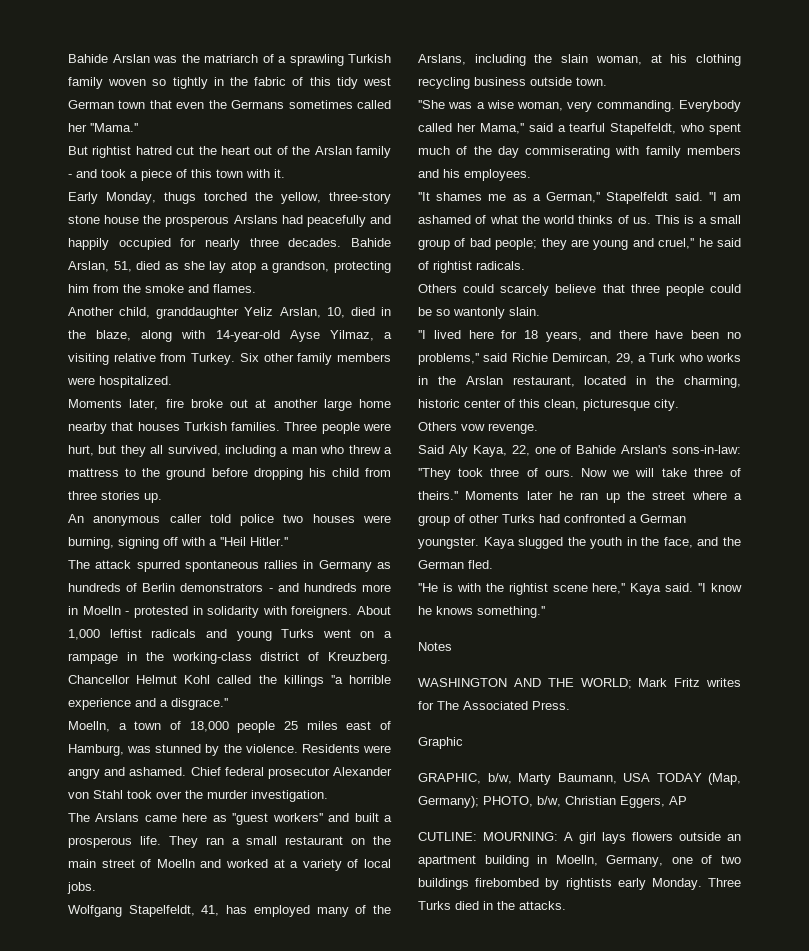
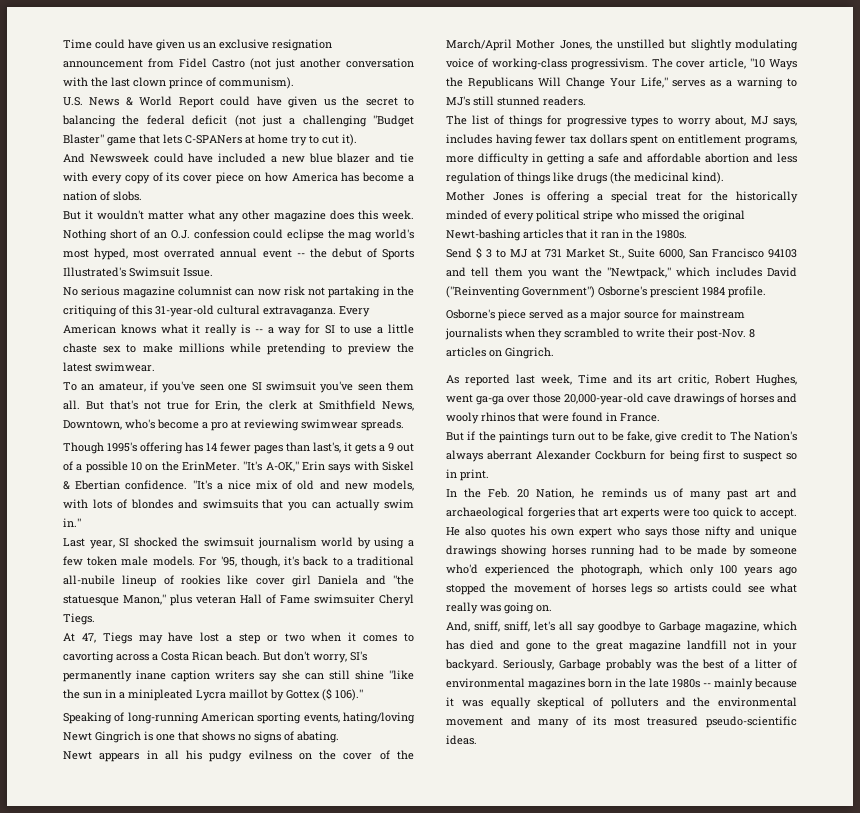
- Bahide Arslan was the matriarch of a sprawling Turkish family woven so tightly in the fabric of this tidy west German town that even the Germans sometimes called her ''Mama.''
- But rightist hatred cut the heart out of the Arslan family - and took a piece of this town with it.
- Early Monday, thugs torched the yellow, three-story stone house the prosperous Arslans had peacefully and happily occupied for nearly three decades. Bahide Arslan, 51, died as she lay atop a grandson, protecting him from the smoke and flames.
- Another child, granddaughter Yeliz Arslan, 10, died in the blaze, along with 14-year-old Ayse Yilmaz, a visiting relative from Turkey. Six other family members were hospitalized.
- Moments later, fire broke out at another large home nearby that houses Turkish families. Three people were hurt, but they all survived, including a man who threw a mattress to the ground before dropping his child from three stories up.
- An anonymous caller told police two houses were burning, signing off with a ''Heil Hitler.''
- The attack spurred spontaneous rallies in Germany as hundreds of Berlin demonstrators - and hundreds more in Moelln - protested in solidarity with foreigners. About 1,000 leftist radicals and young Turks went on a rampage in the working-class district of Kreuzberg. Chancellor Helmut Kohl called the killings ''a horrible experience and a disgrace.''
- Moelln, a town of 18,000 people 25 miles east of Hamburg, was stunned by the violence. Residents were angry and ashamed. Chief federal prosecutor Alexander von Stahl took over the murder investigation.
- The Arslans came here as ''guest workers'' and built a prosperous life. They ran a small restaurant on the main street of Moelln and worked at a variety of local jobs.
- Wolfgang Stapelfeldt, 41, has employed many of the Arslans, including the slain woman, at his clothing recycling business outside town.
- ''She was a wise woman, very commanding. Everybody called her Mama,'' said a tearful Stapelfeldt, who spent much of the day commiserating with family members and his employees.
- ''It shames me as a German,'' Stapelfeldt said. ''I am ashamed of what the world thinks of us. This is a small group of bad people; they are young and cruel,'' he said of rightist radicals.
- Others could scarcely believe that three people could be so wantonly slain.
- ''I lived here for 18 years, and there have been no problems,'' said Richie Demircan, 29, a Turk who works in the Arslan restaurant, located in the charming, historic center of this clean, picturesque city.
- Others vow revenge.
- Said Aly Kaya, 22, one of Bahide Arslan's sons-in-law: ''They took three of ours. Now we will take three of theirs.'' Moments later he ran up the street where a group of other Turks had confronted a German youngster. Kaya slugged the youth in the face, and the German fled.
- ''He is with the rightist scene here,'' Kaya said. ''I know he knows something.''
- Notes
- WASHINGTON AND THE WORLD; Mark Fritz writes for The Associated Press.
- Graphic
- GRAPHIC, b/w, Marty Baumann, USA TODAY (Map, Germany); PHOTO, b/w, Christian Eggers, AP
- CUTLINE: MOURNING: A girl lays flowers outside an apartment building in Moelln, Germany, one of two buildings firebombed by rightists early Monday. Three Turks died in the attacks.
+ Time could have given us an exclusive resignation announcement from Fidel Castro (not just another conversation with the last clown prince of communism).
+ U.S. News & World Report could have given us the secret to balancing the federal deficit (not just a challenging ''Budget Blaster'' game that lets C-SPANers at home try to cut it).
+ And Newsweek could have included a new blue blazer and tie with every copy of its cover piece on how America has become a nation of slobs.
+ But it wouldn't matter what any other magazine does this week. Nothing short of an O.J. confession could eclipse the mag world's most hyped, most overrated annual event -- the debut of Sports Illustrated's Swimsuit Issue.
+ No serious magazine columnist can now risk not partaking in the critiquing of this 31-year-old cultural extravaganza. Every American knows what it really is -- a way for SI to use a little chaste sex to make millions while pretending to preview the latest swimwear.
+ To an amateur, if you've seen one SI swimsuit you've seen them all. But that's not true for Erin, the clerk at Smithfield News, Downtown, who's become a pro at reviewing swimwear spreads.
+ Though 1995's offering has 14 fewer pages than last's, it gets a 9 out of a possible 10 on the ErinMeter. ''It's A-OK,'' Erin says with Siskel & Ebertian confidence. ''It's a nice mix of old and new models, with lots of blondes and swimsuits that you can actually swim in.''
+ Last year, SI shocked the swimsuit journalism world by using a few token male models. For '95, though, it's back to a traditional all-nubile lineup of rookies like cover girl Daniela and ''the statuesque Manon,'' plus veteran Hall of Fame swimsuiter Cheryl Tiegs.
+ At 47, Tiegs may have lost a step or two when it comes to cavorting across a Costa Rican beach. But don't worry, SI's permanently inane caption writers say she can still shine ''like the sun in a minipleated Lycra maillot by Gottex ($ 106).''
+ Speaking of long-running American sporting events, hating/loving Newt Gingrich is one that shows no signs of abating.
+ Newt appears in all his pudgy evilness on the cover of the March/April Mother Jones, the unstilled but slightly modulating voice of working-class progressivism. The cover article, ''10 Ways the Republicans Will Change Your Life,'' serves as a warning to MJ's still stunned readers.
+ The list of things for progressive types to worry about, MJ says, includes having fewer tax dollars spent on entitlement programs, more difficulty in getting a safe and affordable abortion and less regulation of things like drugs (the medicinal kind).
+ Mother Jones is offering a special treat for the historically minded of every political stripe who missed the original Newt-bashing articles that it ran in the 1980s.
+ Send $ 3 to MJ at 731 Market St., Suite 6000, San Francisco 94103 and tell them you want the ''Newtpack,'' which includes David (''Reinventing Government'') Osborne's prescient 1984 profile.
+ Osborne's piece served as a major source for mainstream journalists when they scrambled to write their post-Nov. 8 articles on Gingrich.
+ As reported last week, Time and its art critic, Robert Hughes, went ga-ga over those 20,000-year-old cave drawings of horses and wooly rhinos that were found in France.
+ But if the paintings turn out to be fake, give credit to The Nation's always aberrant Alexander Cockburn for being first to suspect so in print.
+ In the Feb. 20 Nation, he reminds us of many past art and archaeological forgeries that art experts were too quick to accept. He also quotes his own expert who says those nifty and unique drawings showing horses running had to be made by someone who'd experienced the photograph, which only 100 years ago stopped the movement of horses legs so artists could see what really was going on.
+ And, sniff, sniff, let's all say goodbye to Garbage magazine, which has died and gone to the great magazine landfill not in your backyard. Seriously, Garbage probably was the best of a litter of environmental magazines born in the late 1980s -- mainly because it was equally skeptical of polluters and the environmental movement and many of its most treasured pseudo-scientific ideas.

